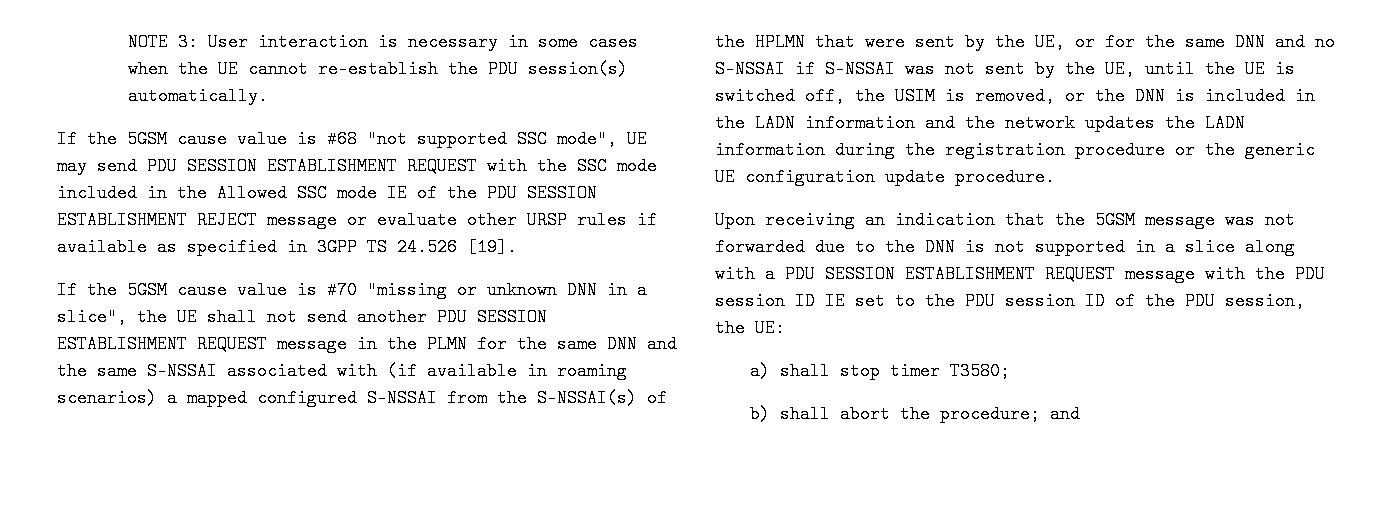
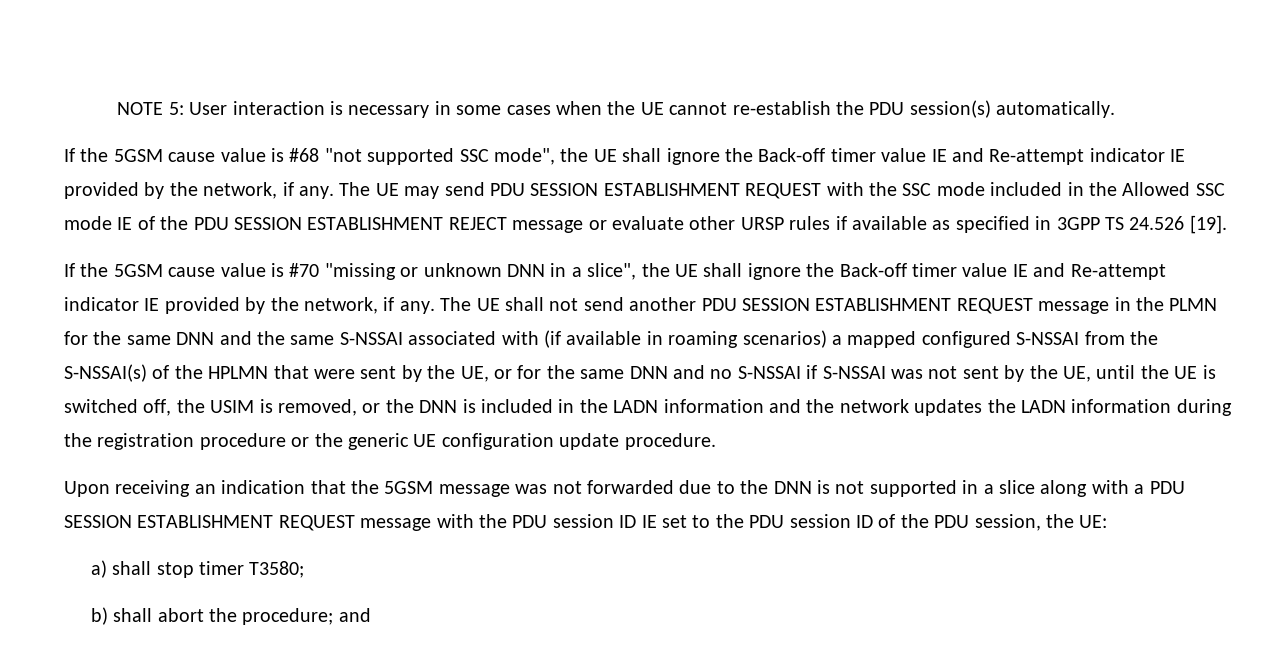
- NOTE 3: User interaction is necessary in some cases when the UE cannot re-establish the PDU session(s) automatically.
+ NOTE 5: User interaction is necessary in some cases when the UE cannot re-establish the PDU session(s) automatically.
- If the 5GSM cause value is #68 "not supported SSC mode", UE may send PDU SESSION ESTABLISHMENT REQUEST with the SSC mode included in the Allowed SSC mode IE of the PDU SESSION ESTABLISHMENT REJECT message or evaluate other URSP rules if available as specified in 3GPP TS 24.526 [19].
+ If the 5GSM cause value is #68 "not supported SSC mode", the UE shall ignore the Back-off timer value IE and Re-attempt indicator IE provided by the network, if any. The UE may send PDU SESSION ESTABLISHMENT REQUEST with the SSC mode included in the Allowed SSC mode IE of the PDU SESSION ESTABLISHMENT REJECT message or evaluate other URSP rules if available as specified in 3GPP TS 24.526 [19].
- If the 5GSM cause value is #70 "missing or unknown DNN in a slice", the UE shall not send another PDU SESSION ESTABLISHMENT REQUEST message in the PLMN for the same DNN and the same S-NSSAI associated with (if available in roaming scenarios) a mapped configured S-NSSAI from the S-NSSAI(s) of the HPLMN that were sent by the UE, or for the same DNN and no S-NSSAI if S-NSSAI was not sent by the UE, until the UE is switched off, the USIM is removed, or the DNN is included in the LADN information and the network updates the LADN information during the registration procedure or the generic UE configuration update procedure.
+ If the 5GSM cause value is #70 "missing or unknown DNN in a slice", the UE shall ignore the Back-off timer value IE and Re-attempt indicator IE provided by the network, if any. The UE shall not send another PDU SESSION ESTABLISHMENT REQUEST message in the PLMN for the same DNN and the same S-NSSAI associated with (if available in roaming scenarios) a mapped configured S-NSSAI from the S-NSSAI(s) of the HPLMN that were sent by the UE, or for the same DNN and no S-NSSAI if S-NSSAI was not sent by the UE, until the UE is switched off, the USIM is removed, or the DNN is included in the LADN information and the network updates the LADN information during the registration procedure or the generic UE configuration update procedure.

